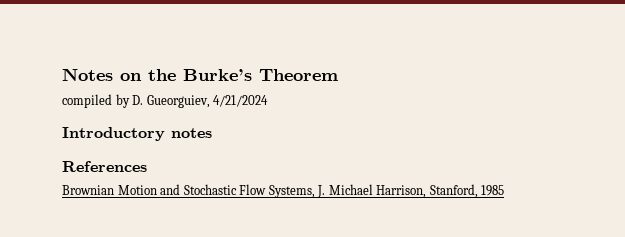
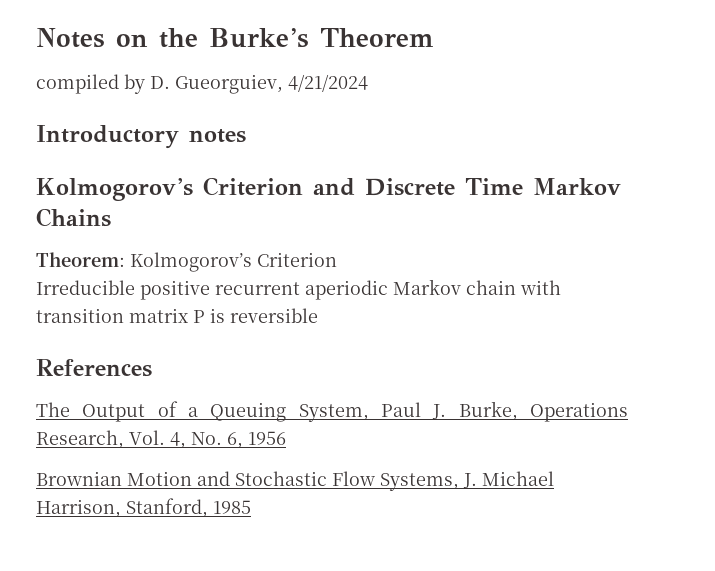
+ Kolmogorov’s Criterion and Discrete Time Markov Chains
+ Theorem: Kolmogorov’s Criterion
+ Irreducible positive recurrent aperiodic Markov chain with transition matrix P is reversible
  References
+ The Output of a Queuing System, Paul J. Burke, Operations Research, Vol. 4, No. 6, 1956

